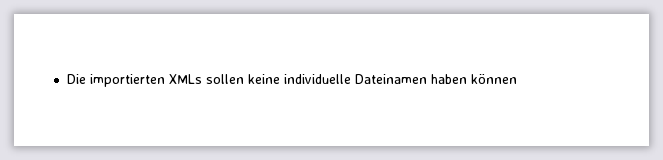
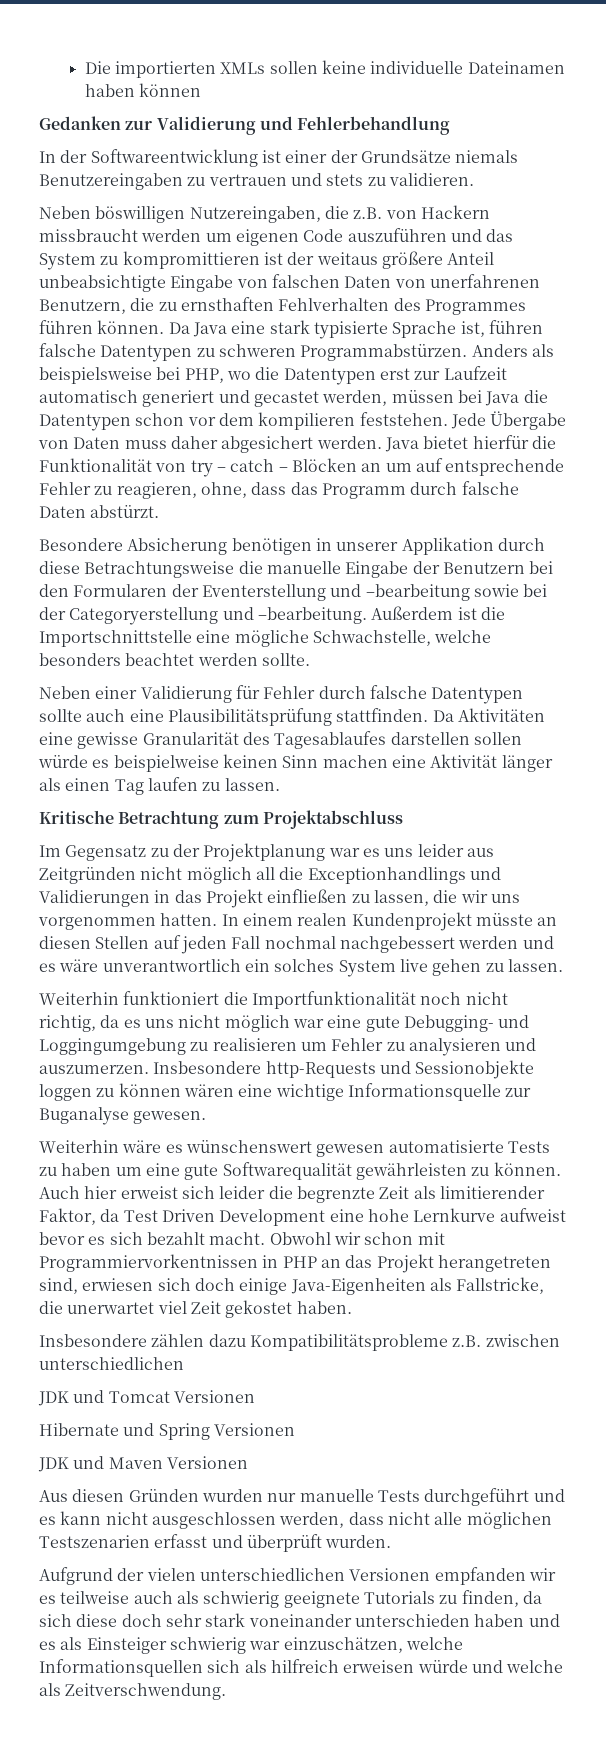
+ Gedanken zur Validierung und Fehlerbehandlung
+ In der Softwareentwicklung ist einer der Grundsätze niemals Benutzereingaben zu vertrauen und stets zu validieren.
+ Neben böswilligen Nutzereingaben, die z.B. von Hackern missbraucht werden um eigenen Code auszuführen und das System zu kompromittieren ist der weitaus größere Anteil unbeabsichtigte Eingabe von falschen Daten von unerfahrenen Benutzern, die zu ernsthaften Fehlverhalten des Programmes führen können. Da Java eine stark typisierte Sprache ist, führen falsche Datentypen zu schweren Programmabstürzen. Anders als beispielsweise bei PHP, wo die Datentypen erst zur Laufzeit automatisch generiert und gecastet werden, müssen bei Java die Datentypen schon vor dem kompilieren feststehen. Jede Übergabe von Daten muss daher abgesichert werden. Java bietet hierfür die Funktionalität von try – catch – Blöcken an um auf entsprechende Fehler zu reagieren, ohne, dass das Programm durch falsche Daten abstürzt.
+ Besondere Absicherung benötigen in unserer Applikation durch diese Betrachtungsweise die manuelle Eingabe der Benutzern bei den Formularen der Eventerstellung und –bearbeitung sowie bei der Categoryerstellung und –bearbeitung. Außerdem ist die Importschnittstelle eine mögliche Schwachstelle, welche besonders beachtet werden sollte.
+ Neben einer Validierung für Fehler durch falsche Datentypen sollte auch eine Plausibilitätsprüfung stattfinden. Da Aktivitäten eine gewisse Granularität des Tagesablaufes darstellen sollen würde es beispielweise keinen Sinn machen eine Aktivität länger als einen Tag laufen zu lassen.
+ Kritische Betrachtung zum Projektabschluss
+ Im Gegensatz zu der Projektplanung war es uns leider aus Zeitgründen nicht möglich all die Exceptionhandlings und Validierungen in das Projekt einfließen zu lassen, die wir uns vorgenommen hatten. In einem realen Kundenprojekt müsste an diesen Stellen auf jeden Fall nochmal nachgebessert werden und es wäre unverantwortlich ein solches System live gehen zu lassen.
+ Weiterhin funktioniert die Importfunktionalität noch nicht richtig, da es uns nicht möglich war eine gute Debugging- und Loggingumgebung zu realisieren um Fehler zu analysieren und auszumerzen. Insbesondere http-Requests und Sessionobjekte loggen zu können wären eine wichtige Informationsquelle zur Buganalyse gewesen.
+ Weiterhin wäre es wünschenswert gewesen automatisierte Tests zu haben um eine gute Softwarequalität gewährleisten zu können. Auch hier erweist sich leider die begrenzte Zeit als limitierender Faktor, da Test Driven Development eine hohe Lernkurve aufweist bevor es sich bezahlt macht. Obwohl wir schon mit Programmiervorkentnissen in PHP an das Projekt herangetreten sind, erwiesen sich doch einige Java-Eigenheiten als Fallstricke, die unerwartet viel Zeit gekostet haben.
+ Insbesondere zählen dazu Kompatibilitätsprobleme z.B. zwischen unterschiedlichen
+ JDK und Tomcat Versionen
+ Hibernate und Spring Versionen
+ JDK und Maven Versionen
+ Aus diesen Gründen wurden nur manuelle Tests durchgeführt und es kann nicht ausgeschlossen werden, dass nicht alle möglichen Testszenarien erfasst und überprüft wurden.
+ Aufgrund der vielen unterschiedlichen Versionen empfanden wir es teilweise auch als schwierig geeignete Tutorials zu finden, da sich diese doch sehr stark voneinander unterschieden haben und es als Einsteiger schwierig war einzuschätzen, welche Informationsquellen sich als hilfreich erweisen würde und welche als Zeitverschwendung.

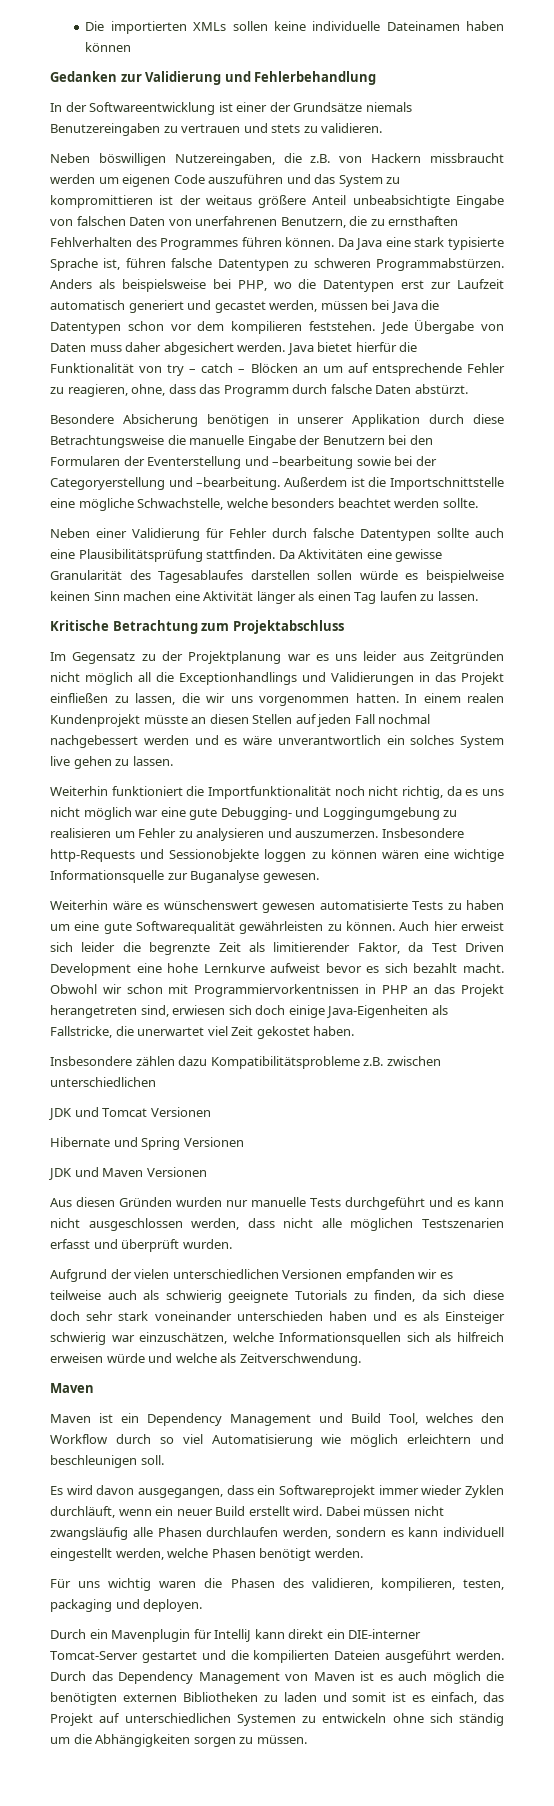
  Aufgrund der vielen unterschiedlichen Versionen empfanden wir es teilweise auch als schwierig geeignete Tutorials zu finden, da sich diese doch sehr stark voneinander unterschieden haben und es als Einsteiger schwierig war einzuschätzen, welche Informationsquellen sich als hilfreich erweisen würde und welche als Zeitverschwendung.
+ Maven
+ Maven ist ein Dependency Management und Build Tool, welches den Workflow durch so viel Automatisierung wie möglich erleichtern und beschleunigen soll.
+ Es wird davon ausgegangen, dass ein Softwareprojekt immer wieder Zyklen durchläuft, wenn ein neuer Build erstellt wird. Dabei müssen nicht zwangsläufig alle Phasen durchlaufen werden, sondern es kann individuell eingestellt werden, welche Phasen benötigt werden.
+ Für uns wichtig waren die Phasen des validieren, kompilieren, testen, packaging und deployen.
+ Durch ein Mavenplugin für IntelliJ kann direkt ein DIE-interner Tomcat-Server gestartet und die kompilierten Dateien ausgeführt werden. Durch das Dependency Management von Maven ist es auch möglich die benötigten externen Bibliotheken zu laden und somit ist es einfach, das Projekt auf unterschiedlichen Systemen zu entwickeln ohne sich ständig um die Abhängigkeiten sorgen zu müssen.

